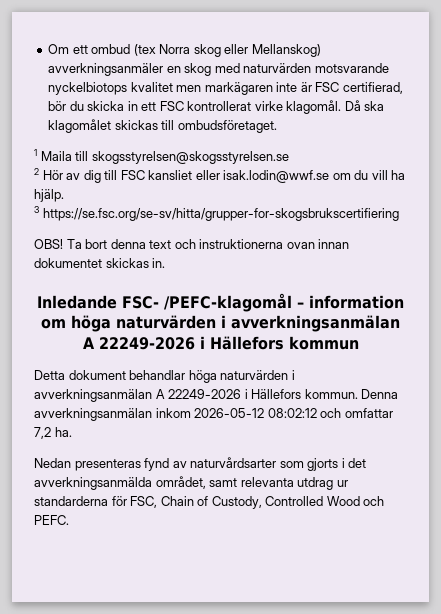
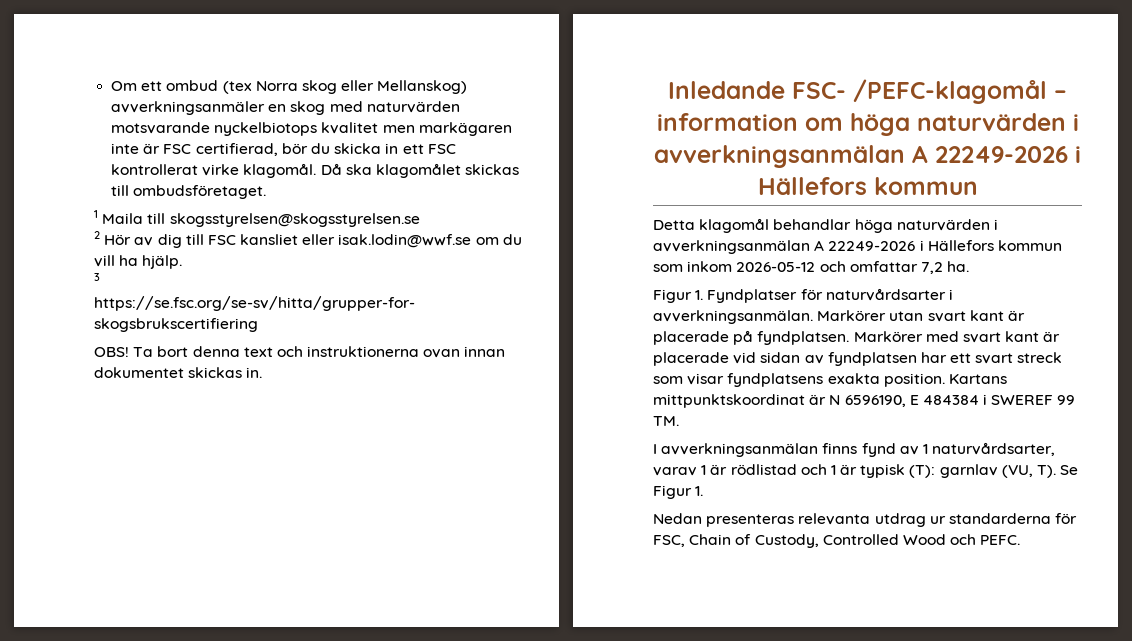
- Detta dokument behandlar höga naturvärden i avverkningsanmälan A 22249-2026 i Hällefors kommun. Denna avverkningsanmälan inkom 2026-05-12 08:02:12 och omfattar 7,2 ha.
+ Detta klagomål behandlar höga naturvärden i avverkningsanmälan A 22249-2026 i Hällefors kommun som inkom 2026-05-12 och omfattar 7,2 ha.
- Nedan presenteras fynd av naturvårdsarter som gjorts i det avverkningsanmälda området, samt relevanta utdrag ur standarderna för FSC, Chain of Custody, Controlled Wood och PEFC.
+ Figur 1. Fyndplatser för naturvårdsarter i avverkningsanmälan. Markörer utan svart kant är placerade på fyndplatsen. Markörer med svart kant är placerade vid sidan av fyndplatsen har ett svart streck som visar fyndplatsens exakta position. Kartans mittpunktskoordinat är N 6596190, E 484384 i SWEREF 99 TM.
+ I avverkningsanmälan finns fynd av 1 naturvårdsarter, varav 1 är rödlistad och 1 är typisk (T): garnlav (VU, T). Se Figur 1.
+ Nedan presenteras relevanta utdrag ur standarderna för FSC, Chain of Custody, Controlled Wood och PEFC.

